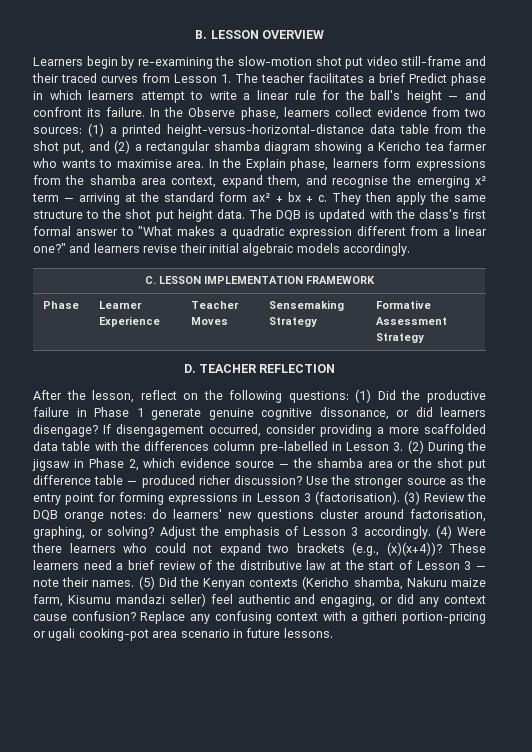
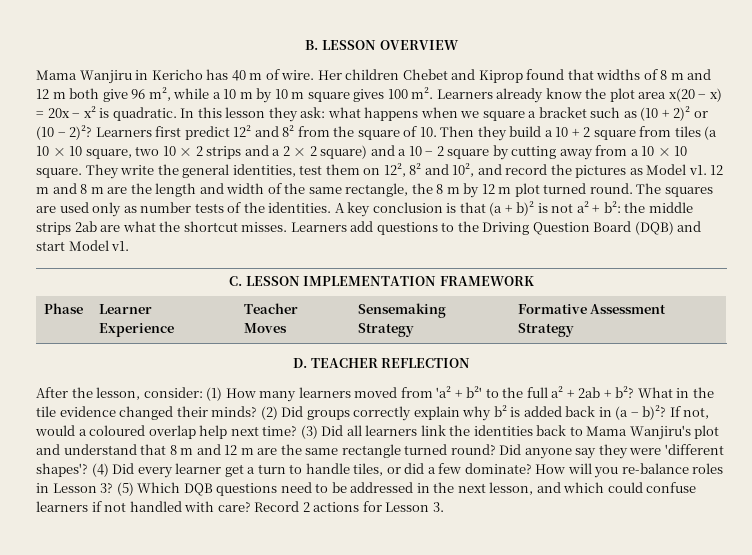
- Learners begin by re-examining the slow-motion shot put video still-frame and their traced curves from Lesson 1. The teacher facilitates a brief Predict phase in which learners attempt to write a linear rule for the ball's height — and confront its failure. In the Observe phase, learners collect evidence from two sources: (1) a printed height-versus-horizontal-distance data table from the shot put, and (2) a rectangular shamba diagram showing a Kericho tea farmer who wants to maximise area. In the Explain phase, learners form expressions from the shamba area context, expand them, and recognise the emerging x² term — arriving at the standard form ax² + bx + c. They then apply the same structure to the shot put height data. The DQB is updated with the class's first formal answer to "What makes a quadratic expression different from a linear one?" and learners revise their initial algebraic models accordingly.
+ Mama Wanjiru in Kericho has 40 m of wire. Her children Chebet and Kiprop found that widths of 8 m and 12 m both give 96 m², while a 10 m by 10 m square gives 100 m². Learners already know the plot area x(20 − x) = 20x − x² is quadratic. In this lesson they ask: what happens when we square a bracket such as (10 + 2)² or (10 − 2)²? Learners first predict 12² and 8² from the square of 10. Then they build a 10 + 2 square from tiles (a 10 × 10 square, two 10 × 2 strips and a 2 × 2 square) and a 10 − 2 square by cutting away from a 10 × 10 square. They write the general identities, test them on 12², 8² and 10², and record the pictures as Model v1. 12 m and 8 m are the length and width of the same rectangle, the 8 m by 12 m plot turned round. The squares are used only as number tests of the identities. A key conclusion is that (a + b)² is not a² + b²: the middle strips 2ab are what the shortcut misses. Learners add questions to the Driving Question Board (DQB) and start Model v1.
- After the lesson, reflect on the following questions: (1) Did the productive failure in Phase 1 generate genuine cognitive dissonance, or did learners disengage? If disengagement occurred, consider providing a more scaffolded data table with the differences column pre-labelled in Lesson 3. (2) During the jigsaw in Phase 2, which evidence source — the shamba area or the shot put difference table — produced richer discussion? Use the stronger source as the entry point for forming expressions in Lesson 3 (factorisation). (3) Review the DQB orange notes: do learners' new questions cluster around factorisation, graphing, or solving? Adjust the emphasis of Lesson 3 accordingly. (4) Were there learners who could not expand two brackets (e.g., (x)(x+4))? These learners need a brief review of the distributive law at the start of Lesson 3 — note their names. (5) Did the Kenyan contexts (Kericho shamba, Nakuru maize farm, Kisumu mandazi seller) feel authentic and engaging, or did any context cause confusion? Replace any confusing context with a githeri portion-pricing or ugali cooking-pot area scenario in future lessons.
+ After the lesson, consider: (1) How many learners moved from 'a² + b²' to the full a² + 2ab + b²? What in the tile evidence changed their minds? (2) Did groups correctly explain why b² is added back in (a − b)²? If not, would a coloured overlap help next time? (3) Did all learners link the identities back to Mama Wanjiru's plot and understand that 8 m and 12 m are the same rectangle turned round? Did anyone say they were 'different shapes'? (4) Did every learner get a turn to handle tiles, or did a few dominate? How will you re-balance roles in Lesson 3? (5) Which DQB questions need to be addressed in the next lesson, and which could confuse learners if not handled with care? Record 2 actions for Lesson 3.

